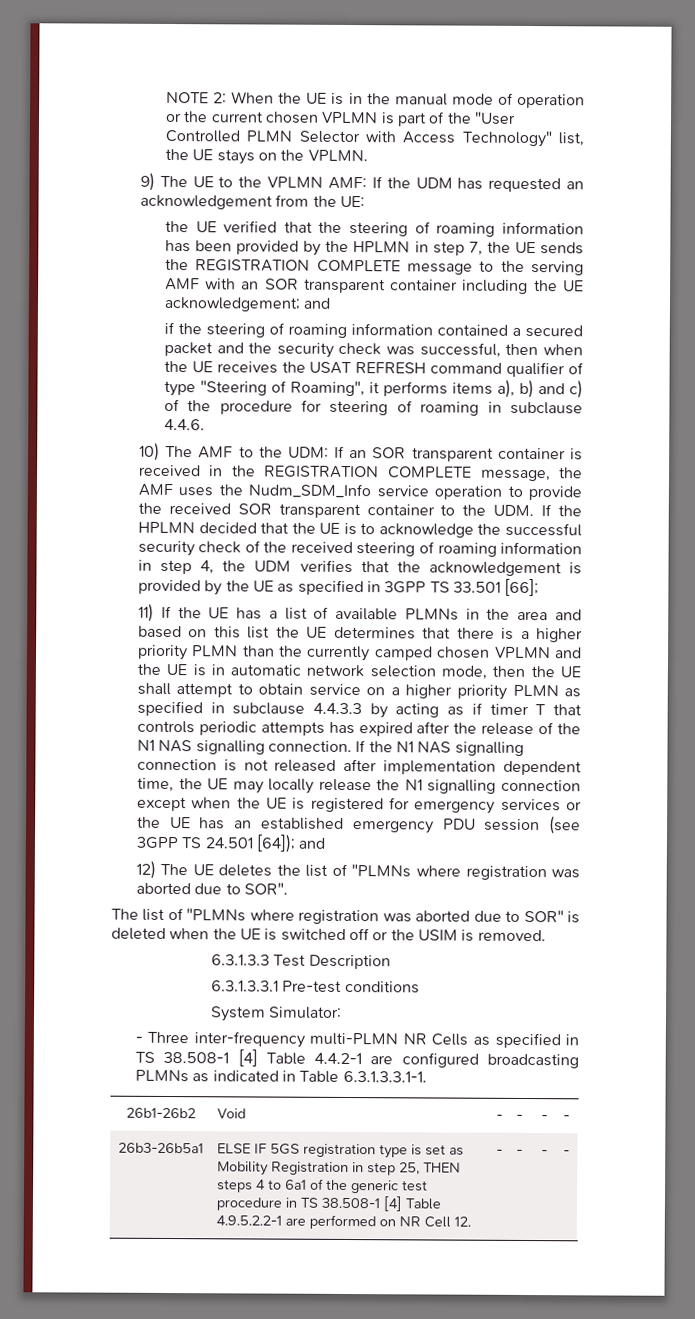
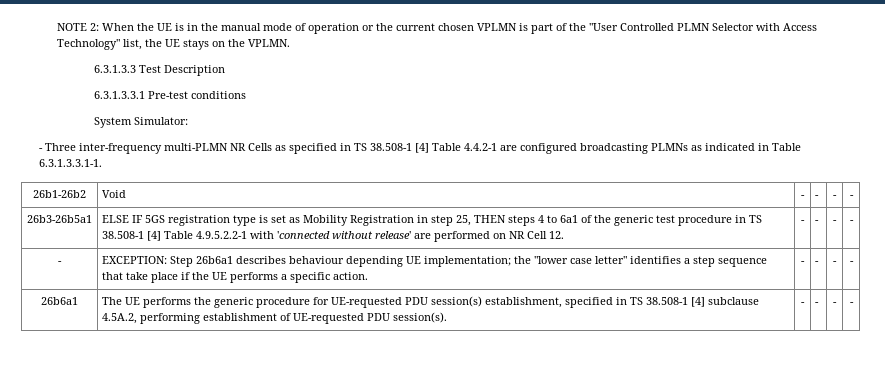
- 9) The UE to the VPLMN AMF: If the UDM has requested an acknowledgement from the UE:
- the UE verified that the steering of roaming information has been provided by the HPLMN in step 7, the UE sends the REGISTRATION COMPLETE message to the serving AMF with an SOR transparent container including the UE acknowledgement; and
- if the steering of roaming information contained a secured packet and the security check was successful, then when the UE receives the USAT REFRESH command qualifier of type "Steering of Roaming", it performs items a), b) and c) of the procedure for steering of roaming in subclause 4.4.6.
- 10) The AMF to the UDM: If an SOR transparent container is received in the REGISTRATION COMPLETE message, the AMF uses the Nudm_SDM_Info service operation to provide the received SOR transparent container to the UDM. If the HPLMN decided that the UE is to acknowledge the successful security check of the received steering of roaming information in step 4, the UDM verifies that the acknowledgement is provided by the UE as specified in 3GPP TS 33.501 [66];
- 11) If the UE has a list of available PLMNs in the area and based on this list the UE determines that there is a higher priority PLMN than the currently camped chosen VPLMN and the UE is in automatic network selection mode, then the UE shall attempt to obtain service on a higher priority PLMN as specified in subclause 4.4.3.3 by acting as if timer T that controls periodic attempts has expired after the release of the N1 NAS signalling connection. If the N1 NAS signalling connection is not released after implementation dependent time, the UE may locally release the N1 signalling connection except when the UE is registered for emergency services or the UE has an established emergency PDU session (see 3GPP TS 24.501 [64]); and
- 12) The UE deletes the list of "PLMNs where registration was aborted due to SOR".
- The list of "PLMNs where registration was aborted due to SOR" is deleted when the UE is switched off or the USIM is removed.
- ELSE IF 5GS registration type is set as Mobility Registration in step 25, THEN steps 4 to 6a1 of the generic test procedure in TS 38.508-1 [4] Table 4.9.5.2.2-1 are performed on NR Cell 12.
+ ELSE IF 5GS registration type is set as Mobility Registration in step 25, THEN steps 4 to 6a1 of the generic test procedure in TS 38.508-1 [4] Table 4.9.5.2.2-1 with 'connected without release' are performed on NR Cell 12.
+ - | EXCEPTION: Step 26b6a1 describes behaviour depending UE implementation; the "lower case letter" identifies a step sequence that take place if the UE performs a specific action. | - | - | - | -
+ 26b6a1 | The UE performs the generic procedure for UE-requested PDU session(s) establishment, specified in TS 38.508-1 [4] subclause 4.5A.2, performing establishment of UE-requested PDU session(s). | - | - | - | -

